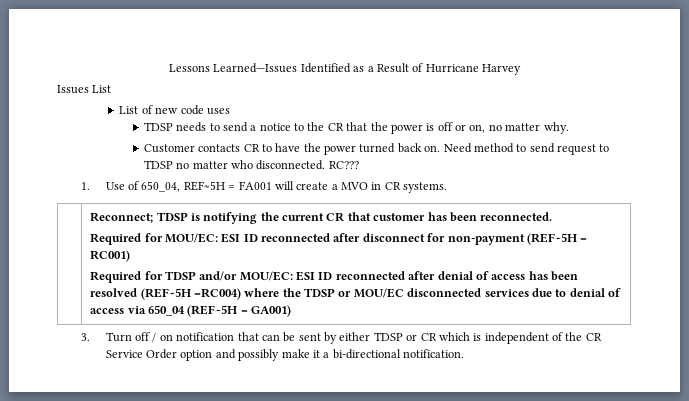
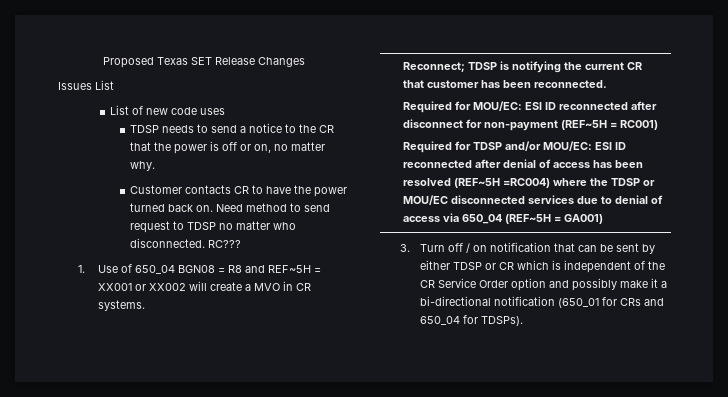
- Lessons Learned—Issues Identified as a Result of Hurricane Harvey
+ Proposed Texas SET Release Changes
- 1. Use of 650_04, REF~5H = FA001 will create a MVO in CR systems.
+ 1. Use of 650_04 BGN08 = R8 and REF~5H = XX001 or XX002 will create a MVO in CR systems.
- 3. Turn off / on notification that can be sent by either TDSP or CR which is independent of the CR Service Order option and possibly make it a bi-directional notification.
+ 3. Turn off / on notification that can be sent by either TDSP or CR which is independent of the CR Service Order option and possibly make it a bi-directional notification (650_01 for CRs and 650_04 for TDSPs).

